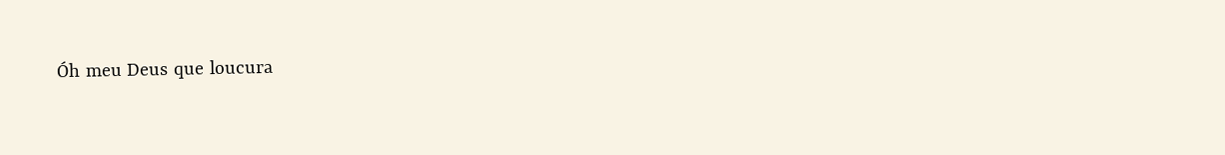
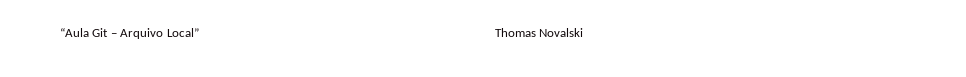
- Óh meu Deus que loucura
+ “Aula Git – Arquivo Local”
+ Thomas Novalski

